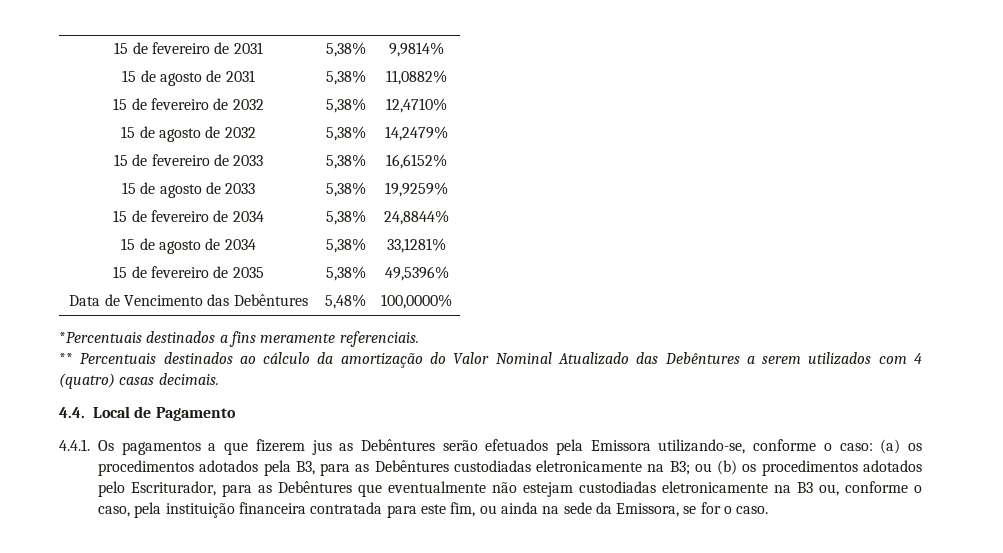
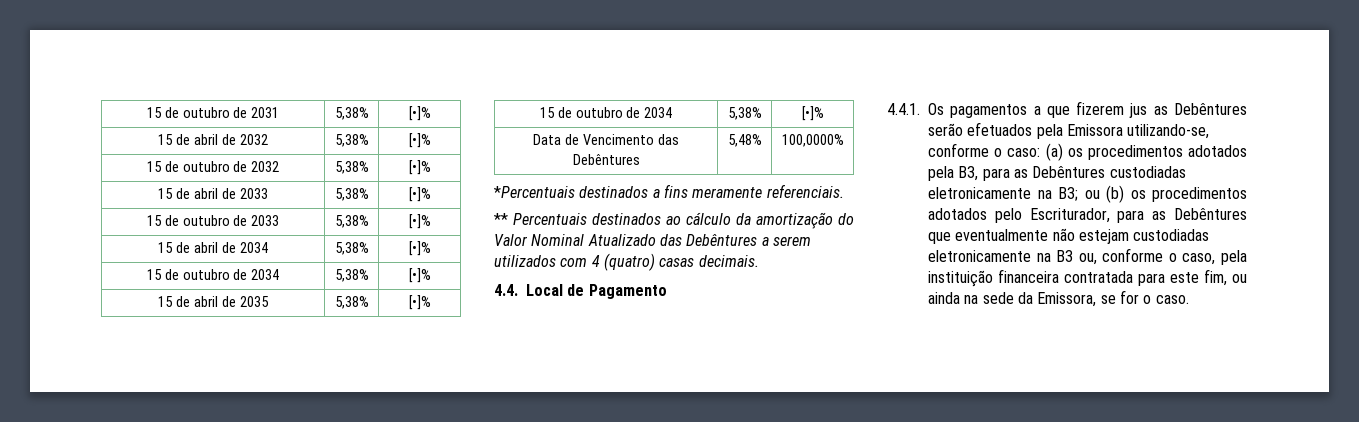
- 15 de fevereiro de 2031 | 5,38% | 9,9814%
- 15 de agosto de 2031 | 5,38% | 11,0882%
- 15 de fevereiro de 2032 | 5,38% | 12,4710%
- 15 de agosto de 2032 | 5,38% | 14,2479%
- 15 de fevereiro de 2033 | 5,38% | 16,6152%
- 15 de agosto de 2033 | 5,38% | 19,9259%
- 15 de fevereiro de 2034 | 5,38% | 24,8844%
- 15 de agosto de 2034 | 5,38% | 33,1281%
- 15 de fevereiro de 2035 | 5,38% | 49,5396%
+ 15 de outubro de 2031 | 5,38% | [•]%
+ 15 de abril de 2032 | 5,38% | [•]%
+ 15 de outubro de 2032 | 5,38% | [•]%
+ 15 de abril de 2033 | 5,38% | [•]%
+ 15 de outubro de 2033 | 5,38% | [•]%
+ 15 de abril de 2034 | 5,38% | [•]%
+ 15 de outubro de 2034 | 5,38% | [•]%
+ 15 de abril de 2035 | 5,38% | [•]%
+ 15 de outubro de 2034 | 5,38% | [•]%

